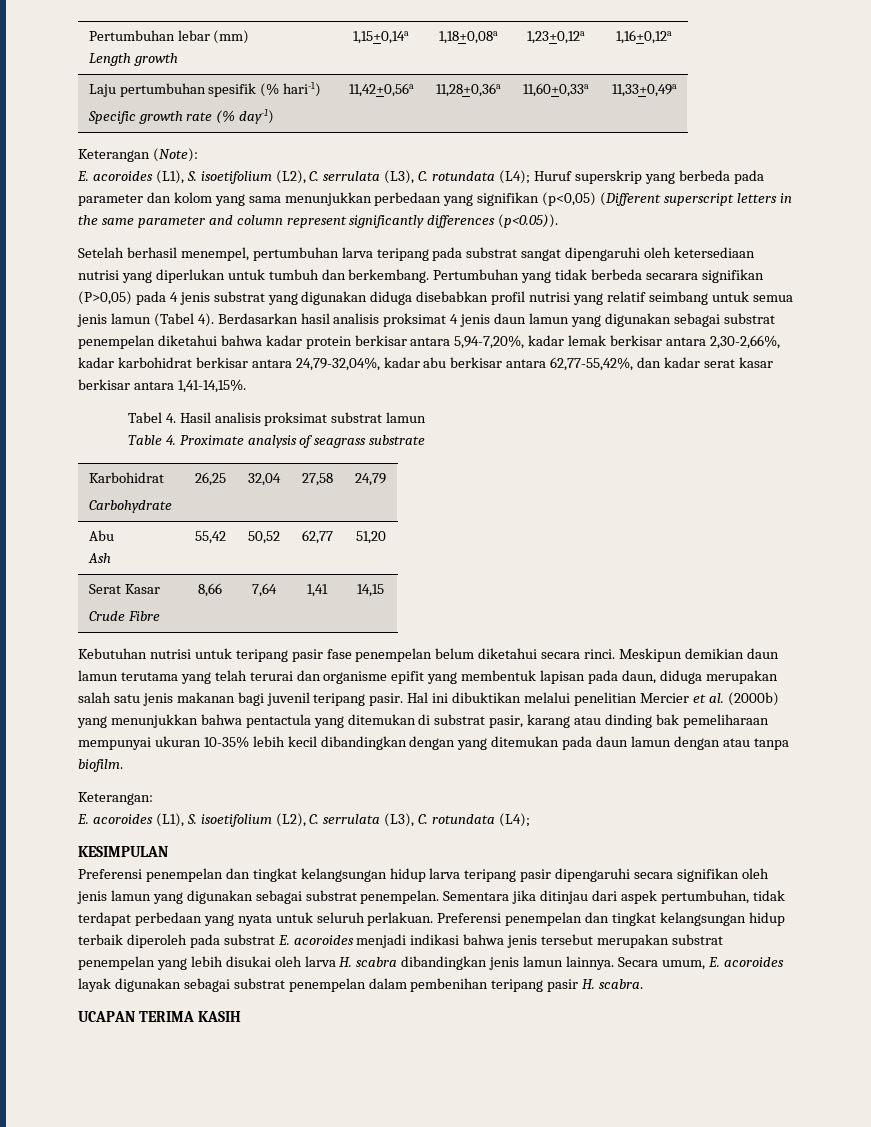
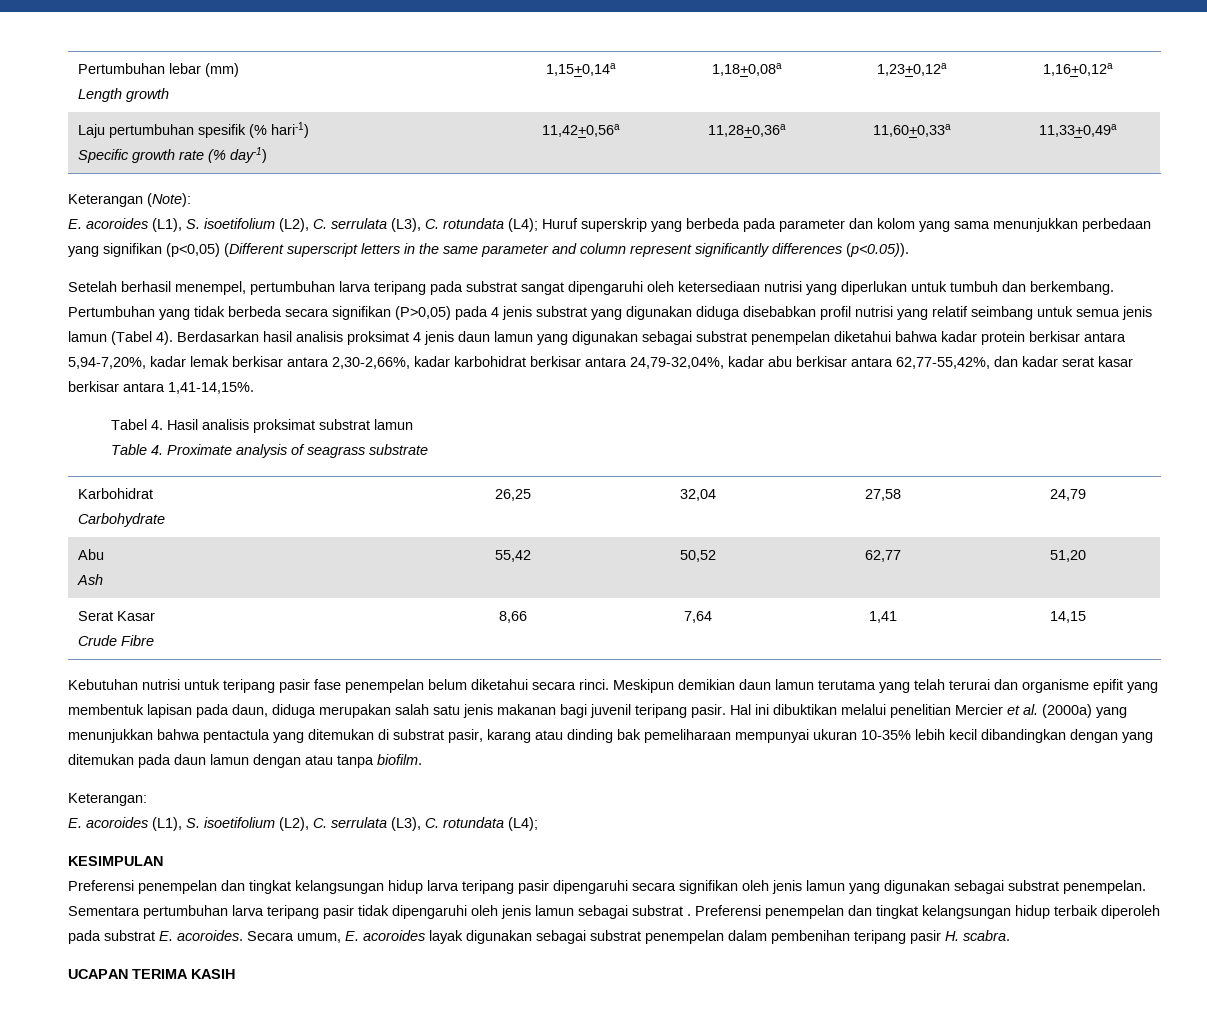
- Pertumbuhan yang tidak berbeda secarara signifikan (P>0,05) pada 4 jenis substrat yang digunakan diduga disebabkan profil nutrisi yang relatif seimbang untuk semua jenis lamun (Tabel 4).
+ Pertumbuhan yang tidak berbeda secara signifikan (P>0,05) pada 4 jenis substrat yang digunakan diduga disebabkan profil nutrisi yang relatif seimbang untuk semua jenis lamun (Tabel 4).
- Hal ini dibuktikan melalui penelitian Mercier et al. (2000b) yang menunjukkan bahwa pentactula yang ditemukan di substrat pasir, karang atau dinding bak pemeliharaan mempunyai ukuran 10-35% lebih kecil dibandingkan dengan yang ditemukan pada daun lamun dengan atau tanpa biofilm.
+ Hal ini dibuktikan melalui penelitian Mercier et al. (2000a) yang menunjukkan bahwa pentactula yang ditemukan di substrat pasir, karang atau dinding bak pemeliharaan mempunyai ukuran 10-35% lebih kecil dibandingkan dengan yang ditemukan pada daun lamun dengan atau tanpa biofilm.
- Sementara jika ditinjau dari aspek pertumbuhan, tidak terdapat perbedaan yang nyata untuk seluruh perlakuan.
+ Sementara pertumbuhan larva teripang pasir tidak dipengaruhi oleh jenis lamun sebagai substrat .
- Preferensi penempelan dan tingkat kelangsungan hidup terbaik diperoleh pada substrat E. acoroides menjadi indikasi bahwa jenis tersebut merupakan substrat penempelan yang lebih disukai oleh larva H. scabra dibandingkan jenis lamun lainnya.
+ Preferensi penempelan dan tingkat kelangsungan hidup terbaik diperoleh pada substrat E. acoroides.

